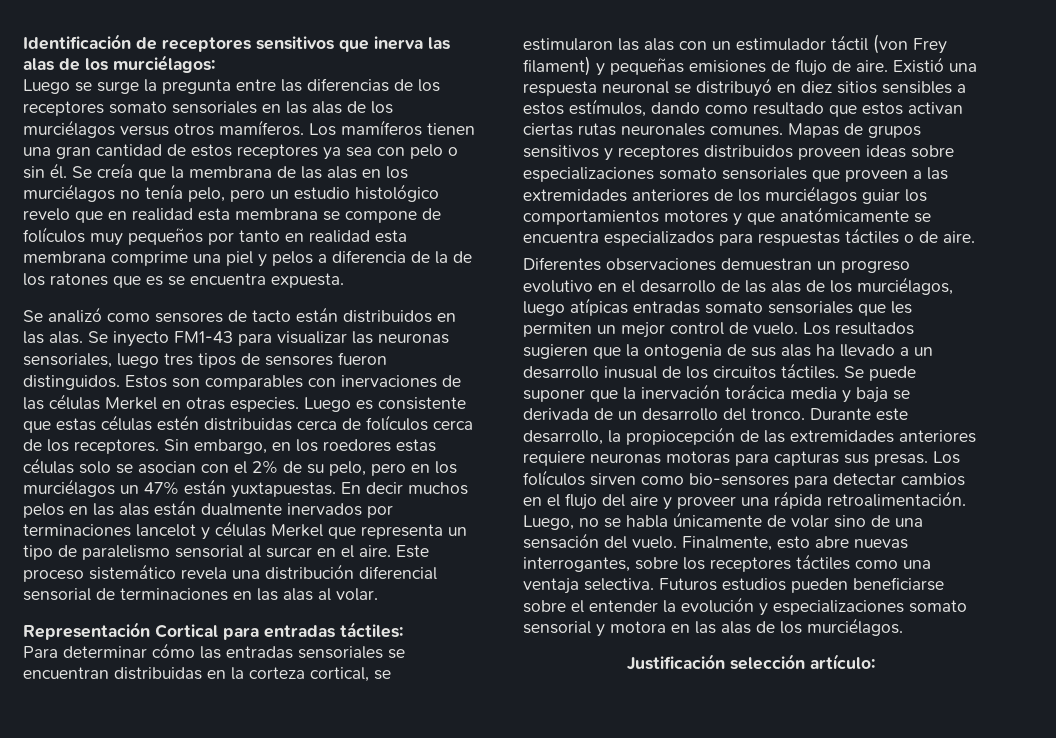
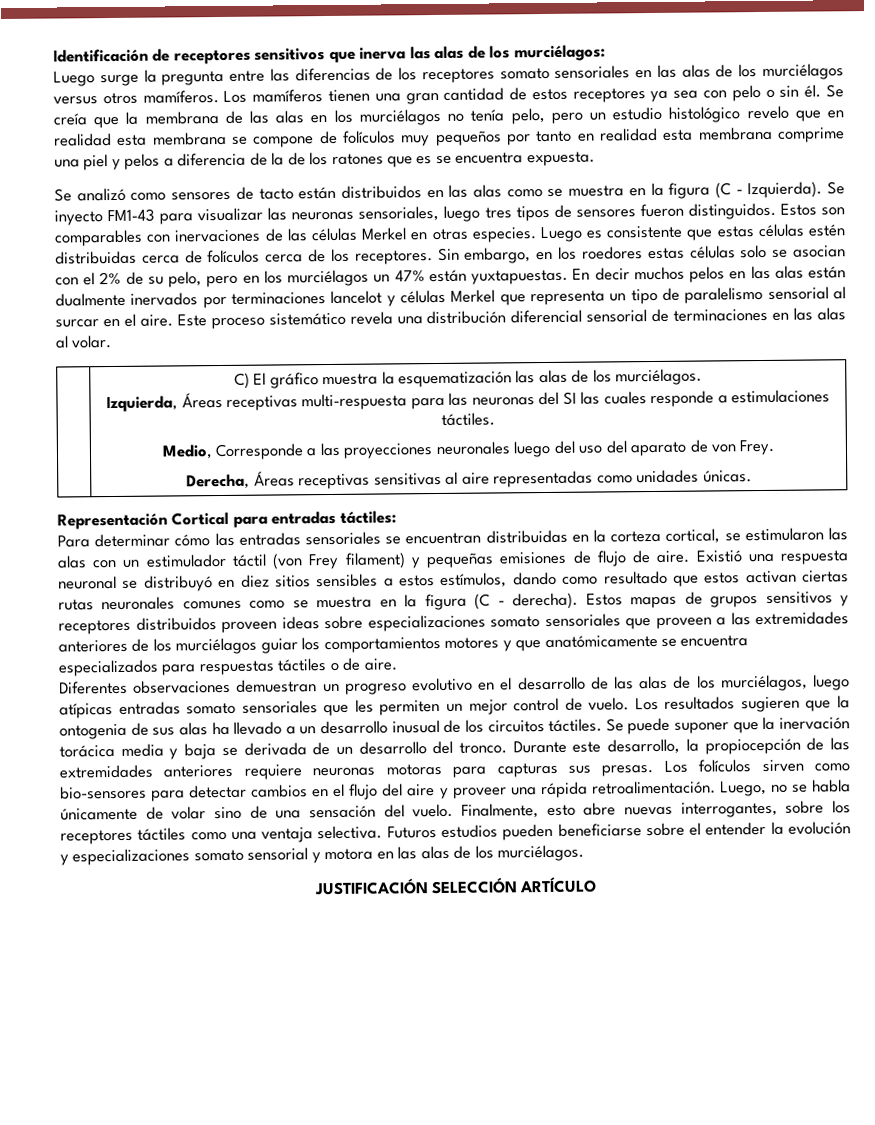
- Luego se surge la pregunta entre las diferencias de los receptores somato sensoriales en las alas de los murciélagos versus otros mamíferos.
+ Luego surge la pregunta entre las diferencias de los receptores somato sensoriales en las alas de los murciélagos versus otros mamíferos.
- Se analizó como sensores de tacto están distribuidos en las alas.
+ Se analizó como sensores de tacto están distribuidos en las alas como se muestra en la figura (C - Izquierda).
+ C) El gráfico muestra la esquematización las alas de los murciélagos.
+ Izquierda, Áreas receptivas multi-respuesta para las neuronas del SI las cuales responde a estimulaciones táctiles.
+ Medio, Corresponde a las proyecciones neuronales luego del uso del aparato de von Frey.
+ Derecha, Áreas receptivas sensitivas al aire representadas como unidades únicas.
- Existió una respuesta neuronal se distribuyó en diez sitios sensibles a estos estímulos, dando como resultado que estos activan ciertas rutas neuronales comunes. Mapas de grupos sensitivos y receptores distribuidos proveen ideas sobre especializaciones somato sensoriales que proveen a las extremidades anteriores de los murciélagos guiar los comportamientos motores y que anatómicamente se encuentra especializados para respuestas táctiles o de aire.
+ Existió una respuesta neuronal se distribuyó en diez sitios sensibles a estos estímulos, dando como resultado que estos activan ciertas rutas neuronales comunes como se muestra en la figura (C - derecha). Estos mapas de grupos sensitivos y receptores distribuidos proveen ideas sobre especializaciones somato sensoriales que proveen a las extremidades anteriores de los murciélagos guiar los comportamientos motores y que anatómicamente se encuentra especializados para respuestas táctiles o de aire.
- Justificación selección artículo:
+ JUSTIFICACIÓN SELECCIÓN ARTÍCULO

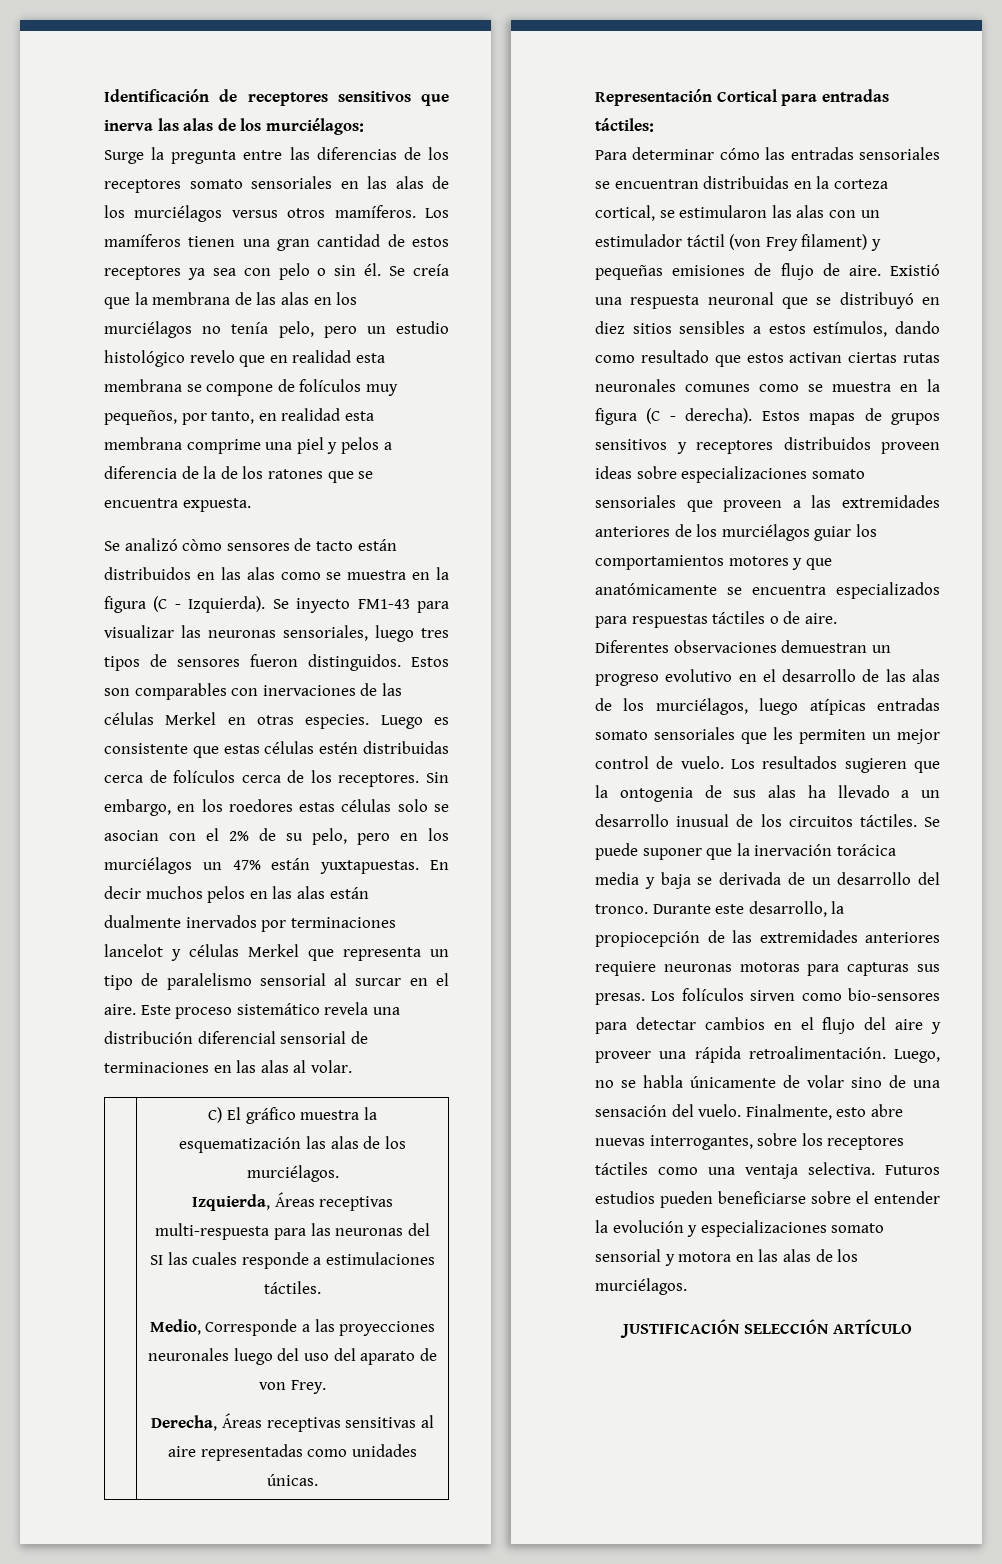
- Luego surge la pregunta entre las diferencias de los receptores somato sensoriales en las alas de los murciélagos versus otros mamíferos.
+ Surge la pregunta entre las diferencias de los receptores somato sensoriales en las alas de los murciélagos versus otros mamíferos.
- Se creía que la membrana de las alas en los murciélagos no tenía pelo, pero un estudio histológico revelo que en realidad esta membrana se compone de folículos muy pequeños por tanto en realidad esta membrana comprime una piel y pelos a diferencia de la de los ratones que es se encuentra expuesta.
+ Se creía que la membrana de las alas en los murciélagos no tenía pelo, pero un estudio histológico revelo que en realidad esta membrana se compone de folículos muy pequeños, por tanto, en realidad esta membrana comprime una piel y pelos a diferencia de la de los ratones que se encuentra expuesta.
- Se analizó como sensores de tacto están distribuidos en las alas como se muestra en la figura (C - Izquierda).
+ Se analizó còmo sensores de tacto están distribuidos en las alas como se muestra en la figura (C - Izquierda).
- Existió una respuesta neuronal se distribuyó en diez sitios sensibles a estos estímulos, dando como resultado que estos activan ciertas rutas neuronales comunes como se muestra en la figura (C - derecha).
+ Existió una respuesta neuronal que se distribuyó en diez sitios sensibles a estos estímulos, dando como resultado que estos activan ciertas rutas neuronales comunes como se muestra en la figura (C - derecha).

